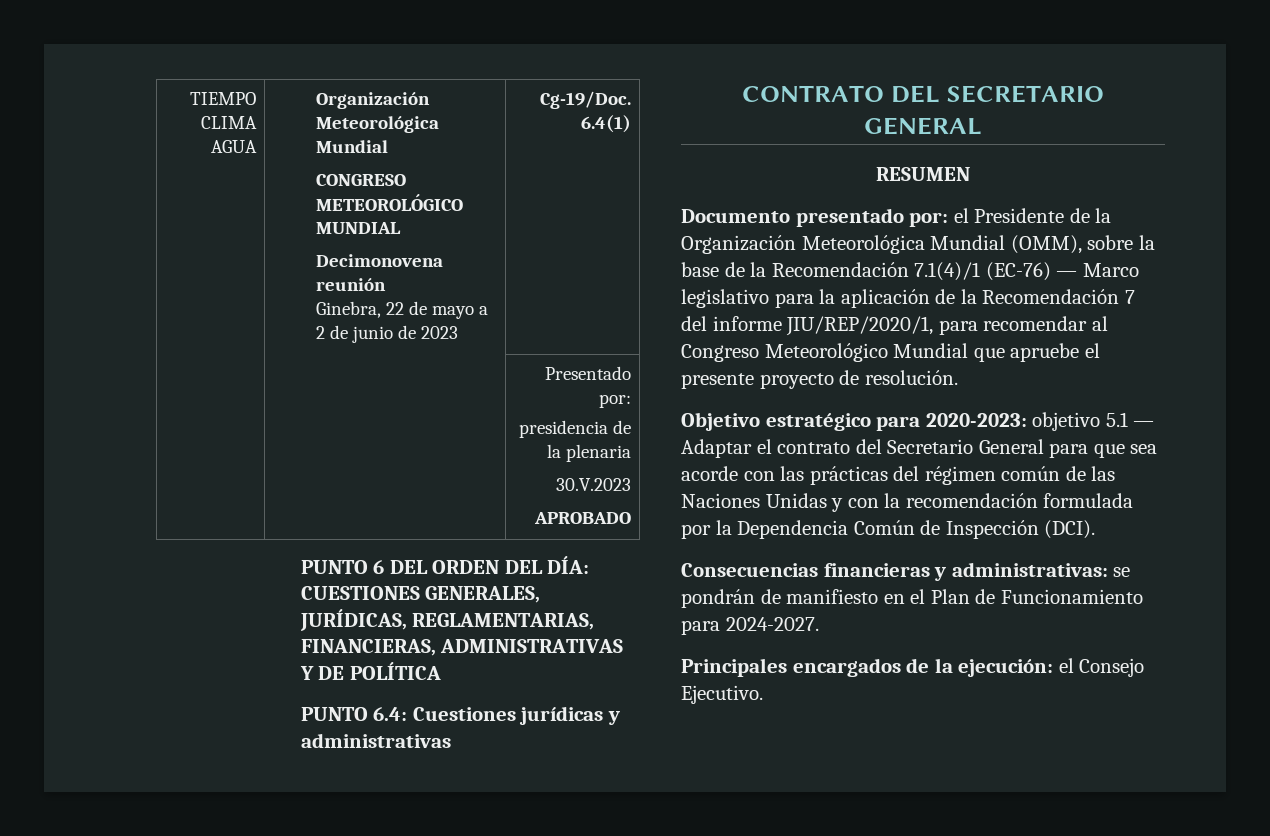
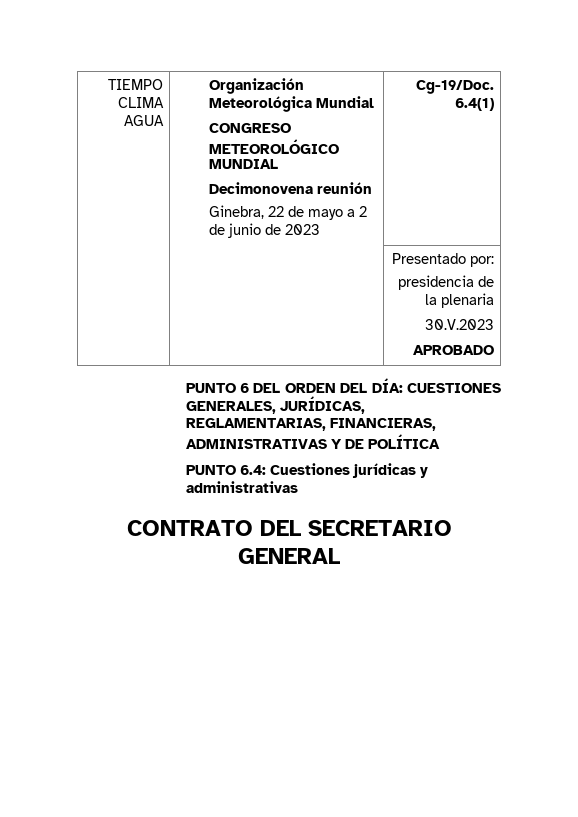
- RESUMEN
- Documento presentado por: el Presidente de la Organización Meteorológica Mundial (OMM), sobre la base de la Recomendación 7.1(4)/1 (EC-76) — Marco legislativo para la aplicación de la Recomendación 7 del informe JIU/REP/2020/1, para recomendar al Congreso Meteorológico Mundial que apruebe el presente proyecto de resolución.
- Objetivo estratégico para 2020-2023: objetivo 5.1 — Adaptar el contrato del Secretario General para que sea acorde con las prácticas del régimen común de las Naciones Unidas y con la recomendación formulada por la Dependencia Común de Inspección (DCI).
- Consecuencias financieras y administrativas: se pondrán de manifiesto en el Plan de Funcionamiento para 2024-2027.
- Principales encargados de la ejecución: el Consejo Ejecutivo.

